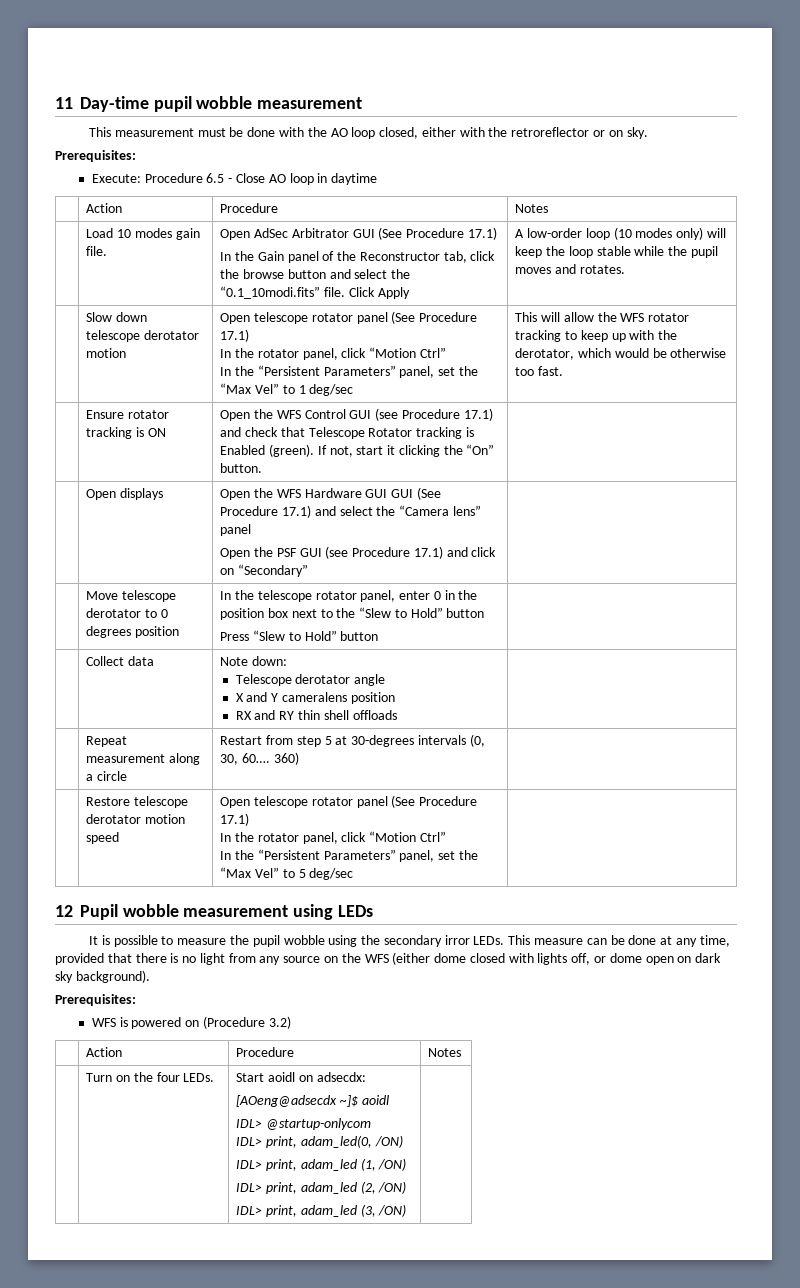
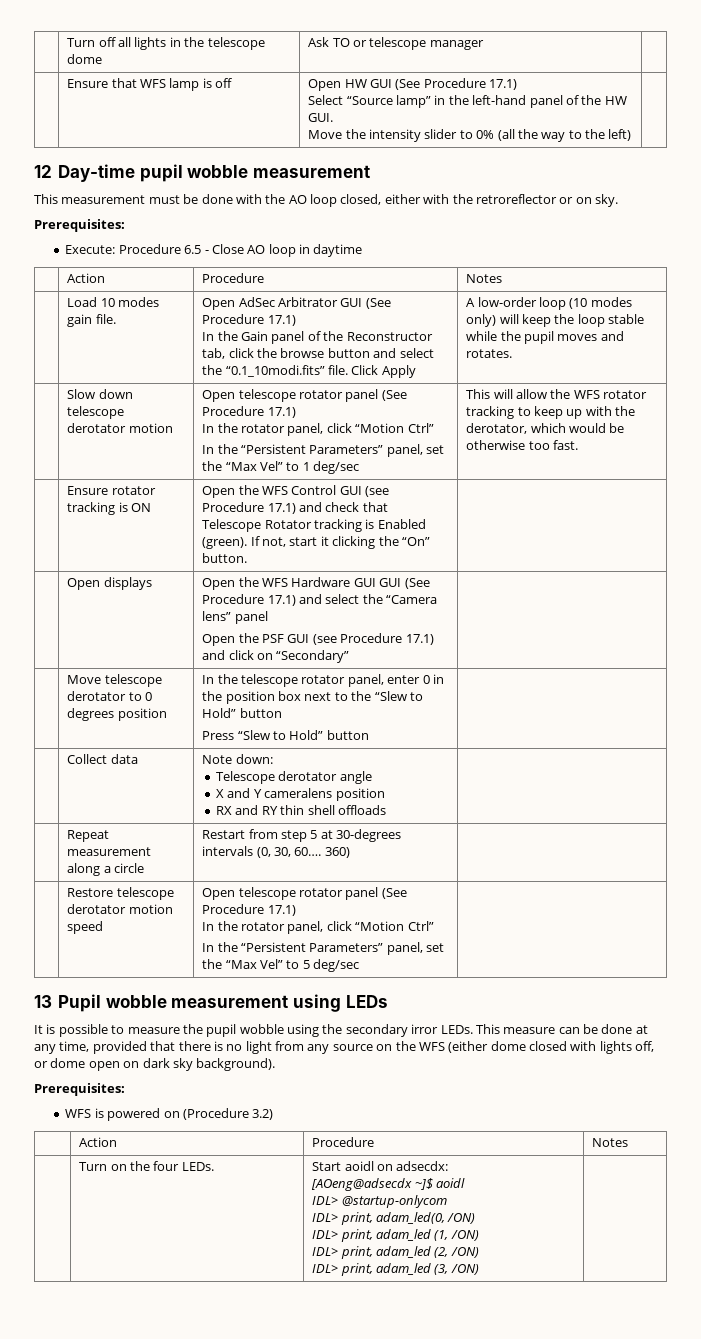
- 11 Day-time pupil wobble measurement
+ | Turn off all lights in the telescope dome | Ask TO or telescope manager |
+ | Ensure that WFS lamp is off | Open HW GUI (See Procedure 17.1)
+ Select “Source lamp” in the left-hand panel of the HW GUI.
+ Move the intensity slider to 0% (all the way to the left) |
+ 12 Day-time pupil wobble measurement
- 12 Pupil wobble measurement using LEDs
+ 13 Pupil wobble measurement using LEDs

